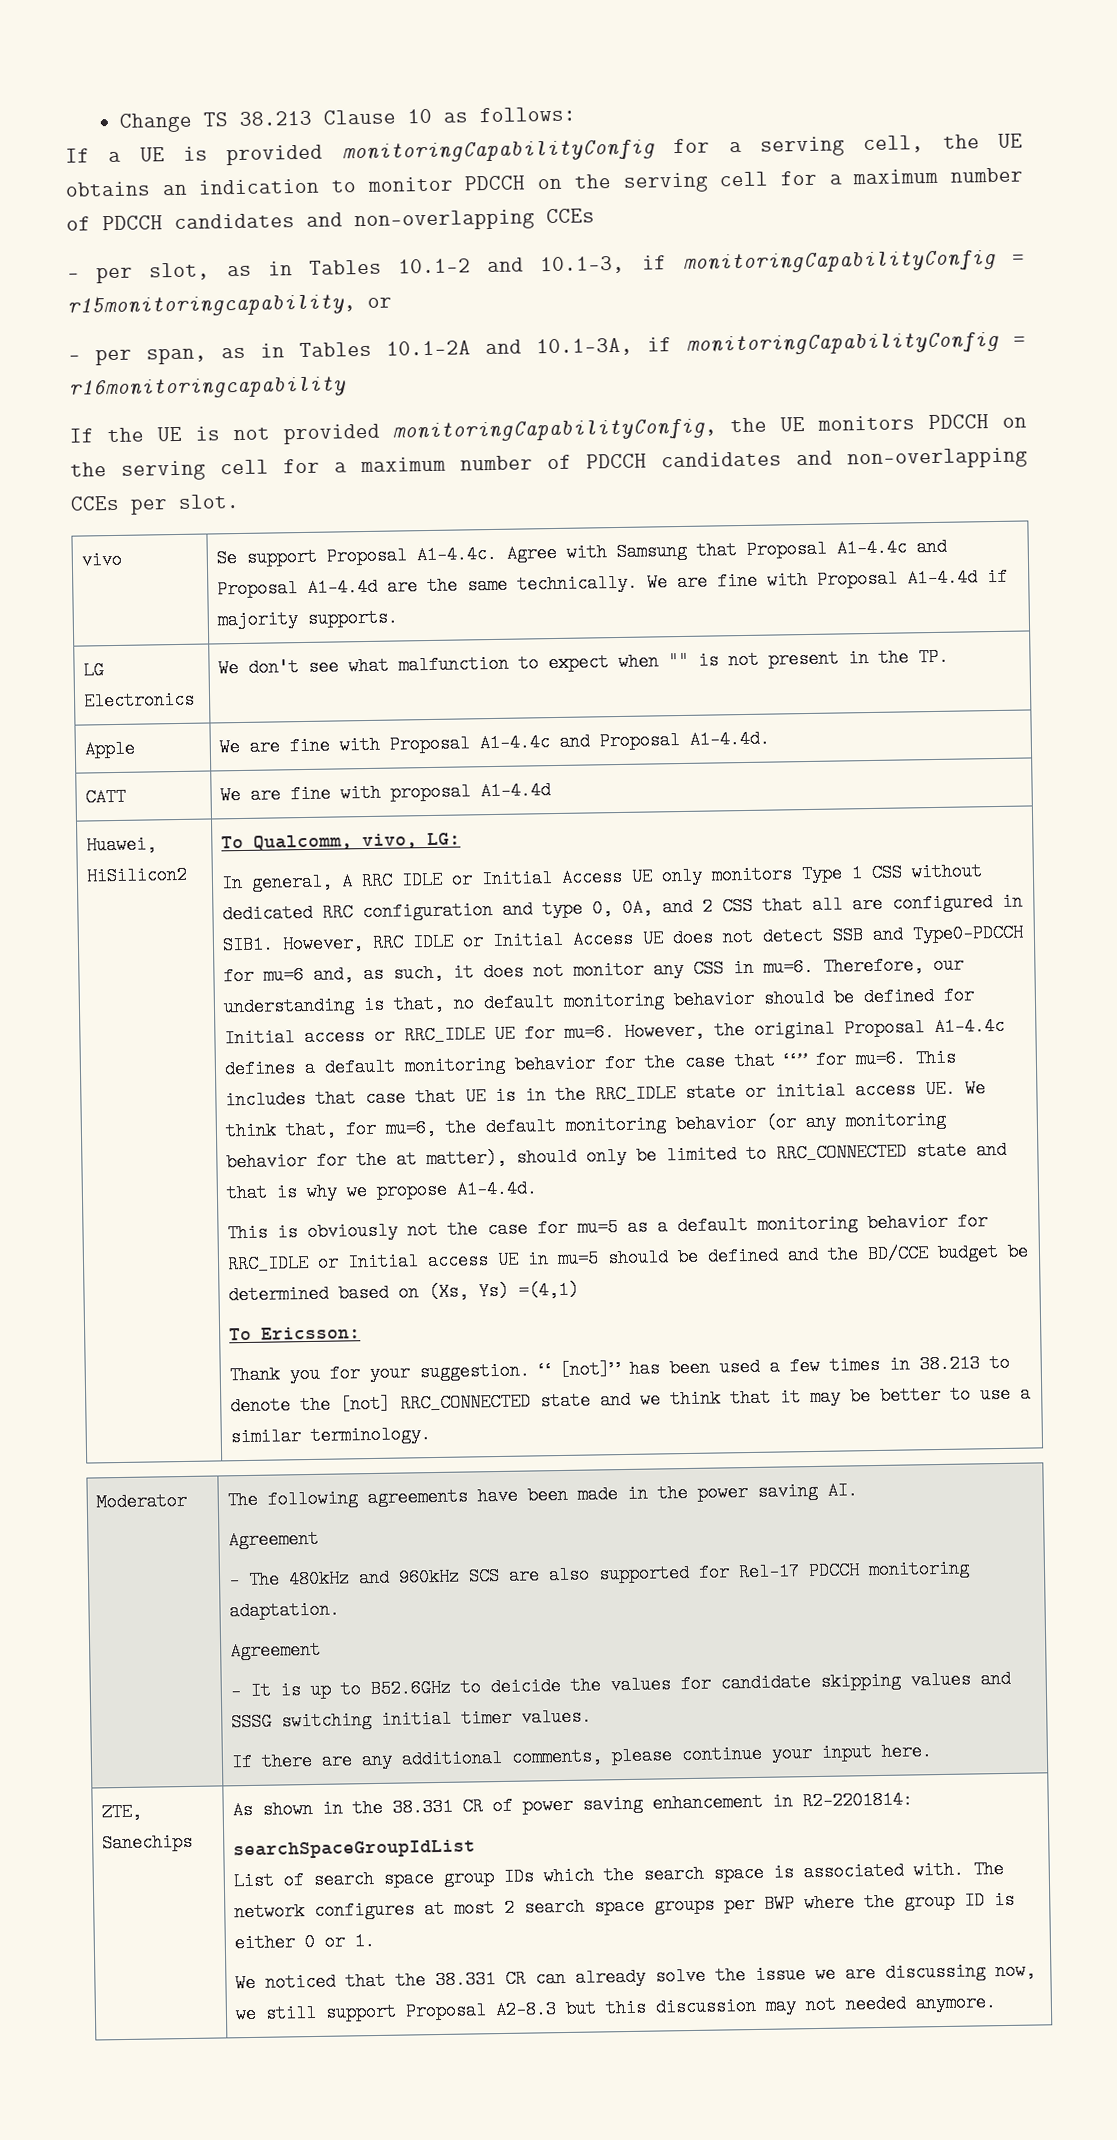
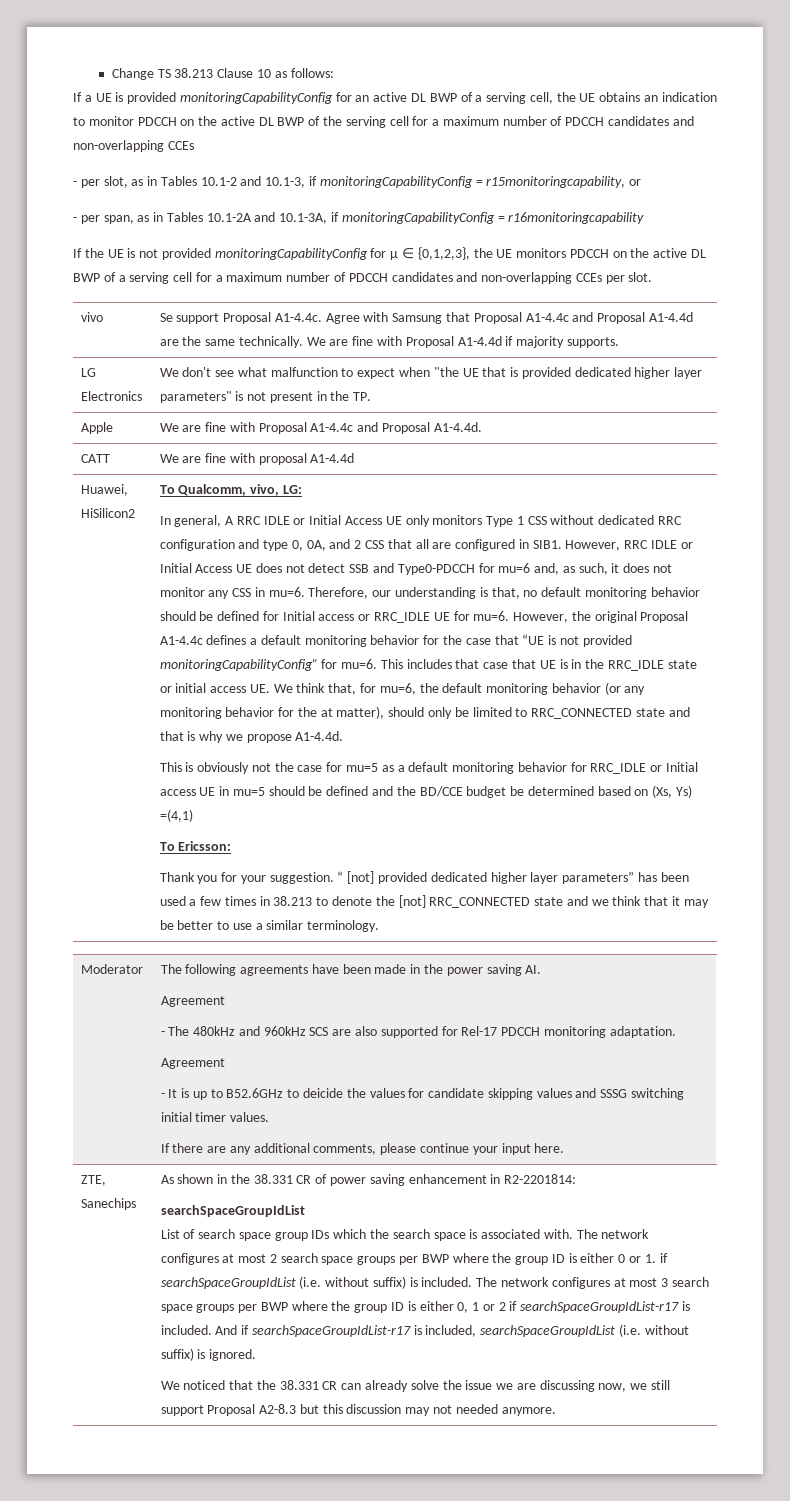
- If a UE is provided monitoringCapabilityConfig for a serving cell, the UE obtains an indication to monitor PDCCH on the serving cell for a maximum number of PDCCH candidates and non-overlapping CCEs
+ If a UE is provided monitoringCapabilityConfig for an active DL BWP of a serving cell, the UE obtains an indication to monitor PDCCH on the active DL BWP of the serving cell for a maximum number of PDCCH candidates and non-overlapping CCEs
- If the UE is not provided monitoringCapabilityConfig, the UE monitors PDCCH on the serving cell for a maximum number of PDCCH candidates and non-overlapping CCEs per slot.
+ If the UE is not provided monitoringCapabilityConfig for μ ∈ {0,1,2,3}, the UE monitors PDCCH on the active DL BWP of a serving cell for a maximum number of PDCCH candidates and non-overlapping CCEs per slot.
- LG Electronics | We don't see what malfunction to expect when "" is not present in the TP.
+ LG Electronics | We don't see what malfunction to expect when "the UE that is provided dedicated higher layer parameters" is not present in the TP.
- However, the original Proposal A1-4.4c defines a default monitoring behavior for the case that “” for mu=6.
+ However, the original Proposal A1-4.4c defines a default monitoring behavior for the case that “UE is not provided monitoringCapabilityConfig” for mu=6.
- “ [not]” has been used a few times in 38.213 to denote the [not] RRC_CONNECTED state and we think that it may be better to use a similar terminology.
+ “ [not] provided dedicated higher layer parameters” has been used a few times in 38.213 to denote the [not] RRC_CONNECTED state and we think that it may be better to use a similar terminology.
- The network configures at most 2 search space groups per BWP where the group ID is either 0 or 1.
+ The network configures at most 2 search space groups per BWP where the group ID is either 0 or 1. if searchSpaceGroupIdList (i.e. without suffix) is included. The network configures at most 3 search space groups per BWP where the group ID is either 0, 1 or 2 if searchSpaceGroupIdList-r17 is included. And if searchSpaceGroupIdList-r17 is included, searchSpaceGroupIdList (i.e. without suffix) is ignored.

